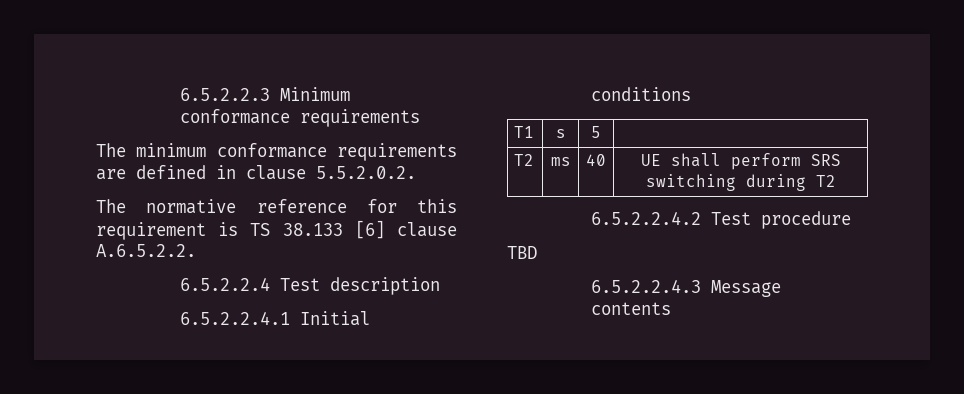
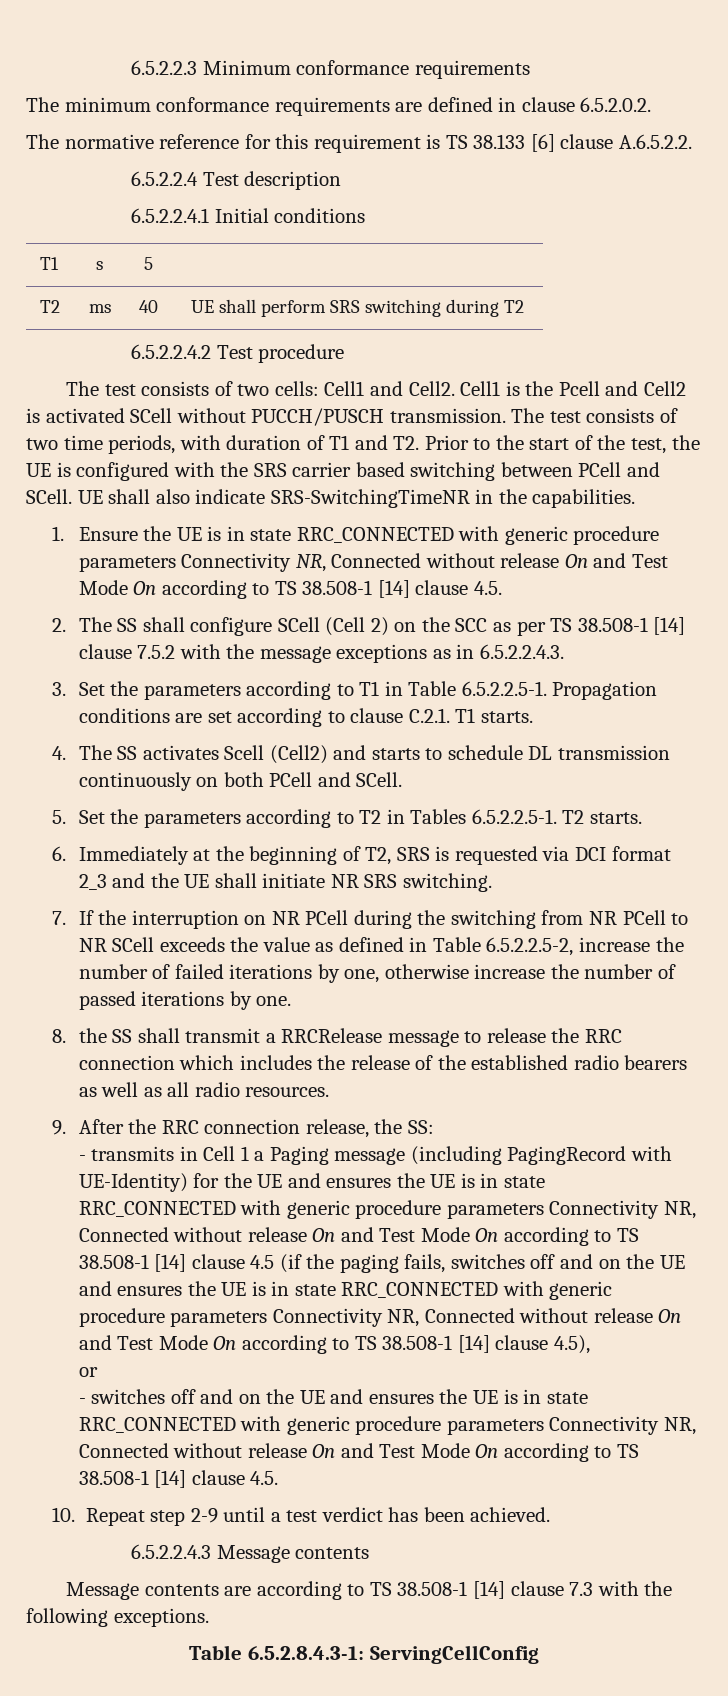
- The minimum conformance requirements are defined in clause 5.5.2.0.2.
+ The minimum conformance requirements are defined in clause 6.5.2.0.2.
- TBD
+ The test consists of two cells: Cell1 and Cell2. Cell1 is the Pcell and Cell2 is activated SCell without PUCCH/PUSCH transmission. The test consists of two time periods, with duration of T1 and T2. Prior to the start of the test, the UE is configured with the SRS carrier based switching between PCell and SCell. UE shall also indicate SRS-SwitchingTimeNR in the capabilities.
+ 1. Ensure the UE is in state RRC_CONNECTED with generic procedure parameters Connectivity NR, Connected without release On and Test Mode On according to TS 38.508-1 [14] clause 4.5.
+ 2. The SS shall configure SCell (Cell 2) on the SCC as per TS 38.508-1 [14] clause 7.5.2 with the message exceptions as in 6.5.2.2.4.3.
+ 3. Set the parameters according to T1 in Table 6.5.2.2.5-1. Propagation conditions are set according to clause C.2.1. T1 starts.
+ 4. The SS activates Scell (Cell2) and starts to schedule DL transmission continuously on both PCell and SCell.
+ 5. Set the parameters according to T2 in Tables 6.5.2.2.5-1. T2 starts.
+ 6. Immediately at the beginning of T2, SRS is requested via DCI format 2_3 and the UE shall initiate NR SRS switching.
+ 7. If the interruption on NR PCell during the switching from NR PCell to NR SCell exceeds the value as defined in Table 6.5.2.2.5-2, increase the number of failed iterations by one, otherwise increase the number of passed iterations by one.
+ 8. the SS shall transmit a RRCRelease message to release the RRC connection which includes the release of the established radio bearers as well as all radio resources.
+ 9. After the RRC connection release, the SS:
+ - transmits in Cell 1 a Paging message (including PagingRecord with UE-Identity) for the UE and ensures the UE is in state RRC_CONNECTED with generic procedure parameters Connectivity NR, Connected without release On and Test Mode On according to TS 38.508-1 [14] clause 4.5 (if the paging fails, switches off and on the UE and ensures the UE is in state RRC_CONNECTED with generic procedure parameters Connectivity NR, Connected without release On and Test Mode On according to TS 38.508-1 [14] clause 4.5),
+ or
+ - switches off and on the UE and ensures the UE is in state RRC_CONNECTED with generic procedure parameters Connectivity NR, Connected without release On and Test Mode On according to TS 38.508-1 [14] clause 4.5.
+ 10. Repeat step 2-9 until a test verdict has been achieved.
  6.5.2.2.4.3 Message contents
+ Message contents are according to TS 38.508-1 [14] clause 7.3 with the following exceptions.
+ Table 6.5.2.8.4.3-1: ServingCellConfig

